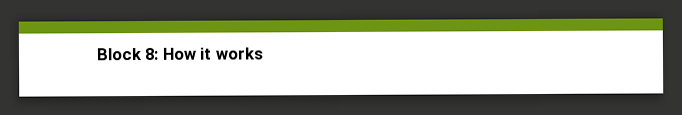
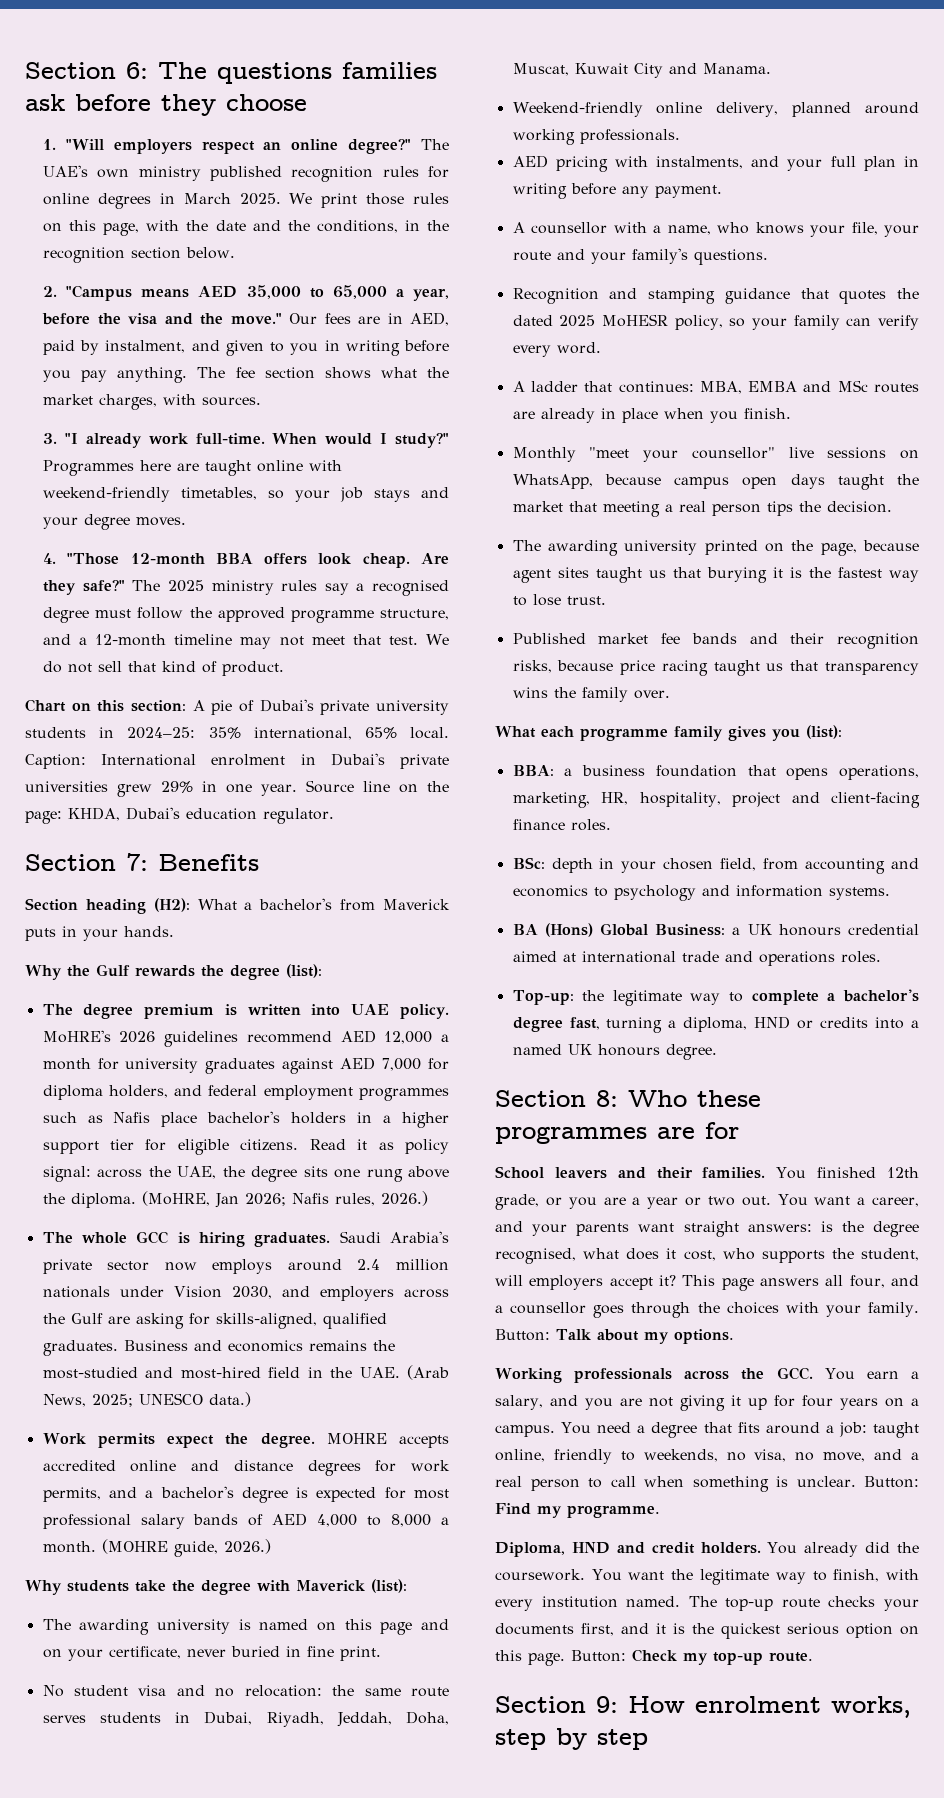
- Block 8: How it works
+ Section 6: The questions families ask before they choose
+ 1. "Will employers respect an online degree?" The UAE's own ministry published recognition rules for online degrees in March 2025. We print those rules on this page, with the date and the conditions, in the recognition section below.
+ 2. "Campus means AED 35,000 to 65,000 a year, before the visa and the move." Our fees are in AED, paid by instalment, and given to you in writing before you pay anything. The fee section shows what the market charges, with sources.
+ 3. "I already work full-time. When would I study?" Programmes here are taught online with weekend-friendly timetables, so your job stays and your degree moves.
+ 4. "Those 12-month BBA offers look cheap. Are they safe?" The 2025 ministry rules say a recognised degree must follow the approved programme structure, and a 12-month timeline may not meet that test. We do not sell that kind of product.
+ Chart on this section: A pie of Dubai's private university students in 2024–25: 35% international, 65% local. Caption: International enrolment in Dubai's private universities grew 29% in one year. Source line on the page: KHDA, Dubai's education regulator.
+ Section 7: Benefits
+ Section heading (H2): What a bachelor's from Maverick puts in your hands.
+ Why the Gulf rewards the degree (list):
+ The degree premium is written into UAE policy. MoHRE's 2026 guidelines recommend AED 12,000 a month for university graduates against AED 7,000 for diploma holders, and federal employment programmes such as Nafis place bachelor's holders in a higher support tier for eligible citizens. Read it as policy signal: across the UAE, the degree sits one rung above the diploma. (MoHRE, Jan 2026; Nafis rules, 2026.)
+ The whole GCC is hiring graduates. Saudi Arabia's private sector now employs around 2.4 million nationals under Vision 2030, and employers across the Gulf are asking for skills-aligned, qualified graduates. Business and economics remains the most-studied and most-hired field in the UAE. (Arab News, 2025; UNESCO data.)
+ Work permits expect the degree. MOHRE accepts accredited online and distance degrees for work permits, and a bachelor's degree is expected for most professional salary bands of AED 4,000 to 8,000 a month. (MOHRE guide, 2026.)
+ Why students take the degree with Maverick (list):
+ The awarding university is named on this page and on your certificate, never buried in fine print.
+ No student visa and no relocation: the same route serves students in Dubai, Riyadh, Jeddah, Doha, Muscat, Kuwait City and Manama.
+ Weekend-friendly online delivery, planned around working professionals.
+ AED pricing with instalments, and your full plan in writing before any payment.
+ A counsellor with a name, who knows your file, your route and your family's questions.
+ Recognition and stamping guidance that quotes the dated 2025 MoHESR policy, so your family can verify every word.
+ A ladder that continues: MBA, EMBA and MSc routes are already in place when you finish.
+ Monthly "meet your counsellor" live sessions on WhatsApp, because campus open days taught the market that meeting a real person tips the decision.
+ The awarding university printed on the page, because agent sites taught us that burying it is the fastest way to lose trust.
+ Published market fee bands and their recognition risks, because price racing taught us that transparency wins the family over.
+ What each programme family gives you (list):
+ BBA: a business foundation that opens operations, marketing, HR, hospitality, project and client-facing finance roles.
+ BSc: depth in your chosen field, from accounting and economics to psychology and information systems.
+ BA (Hons) Global Business: a UK honours credential aimed at international trade and operations roles.
+ Top-up: the legitimate way to complete a bachelor's degree fast, turning a diploma, HND or credits into a named UK honours degree.
+ Section 8: Who these programmes are for
+ School leavers and their families. You finished 12th grade, or you are a year or two out. You want a career, and your parents want straight answers: is the degree recognised, what does it cost, who supports the student, will employers accept it? This page answers all four, and a counsellor goes through the choices with your family. Button: Talk about my options.
+ Working professionals across the GCC. You earn a salary, and you are not giving it up for four years on a campus. You need a degree that fits around a job: taught online, friendly to weekends, no visa, no move, and a real person to call when something is unclear. Button: Find my programme.
+ Diploma, HND and credit holders. You already did the coursework. You want the legitimate way to finish, with every institution named. The top-up route checks your documents first, and it is the quickest serious option on this page. Button: Check my top-up route.
+ Section 9: How enrolment works, step by step

